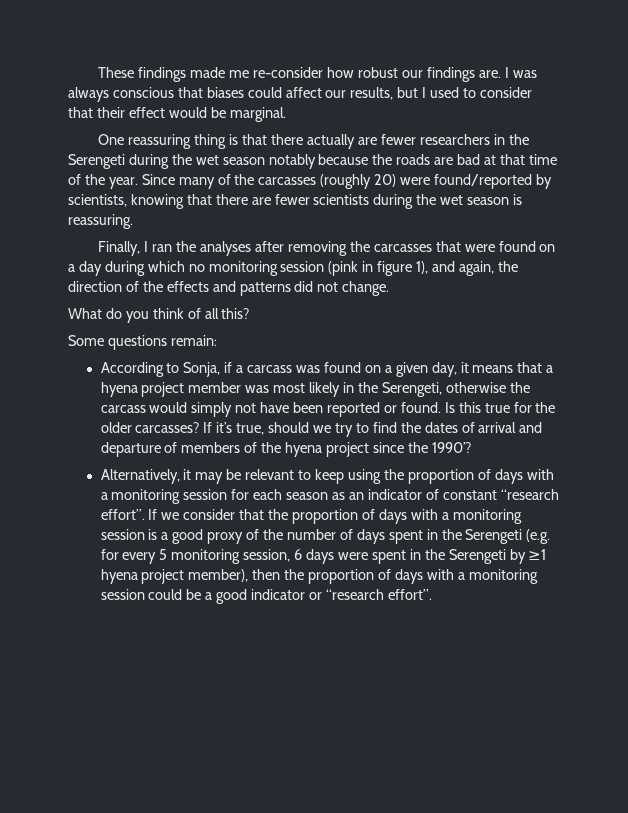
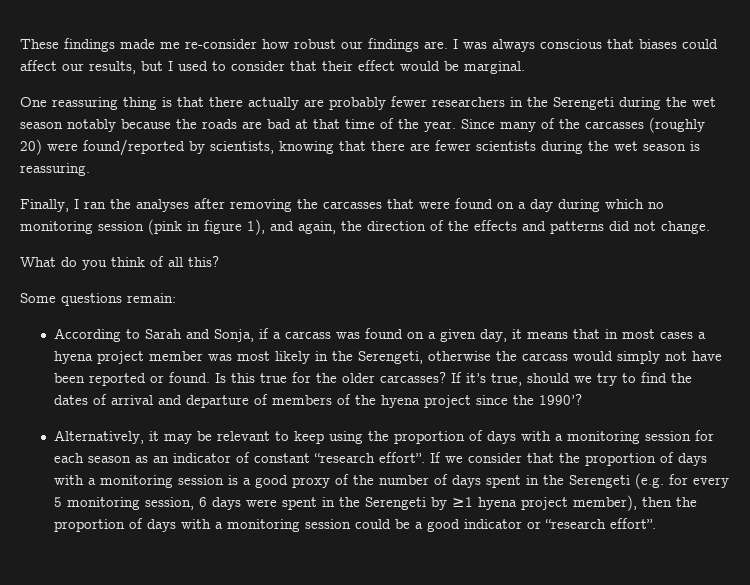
- One reassuring thing is that there actually are fewer researchers in the Serengeti during the wet season notably because the roads are bad at that time of the year.
+ One reassuring thing is that there actually are probably fewer researchers in the Serengeti during the wet season notably because the roads are bad at that time of the year.
- According to Sonja, if a carcass was found on a given day, it means that a hyena project member was most likely in the Serengeti, otherwise the carcass would simply not have been reported or found.
+ According to Sarah and Sonja, if a carcass was found on a given day, it means that in most cases a hyena project member was most likely in the Serengeti, otherwise the carcass would simply not have been reported or found.

